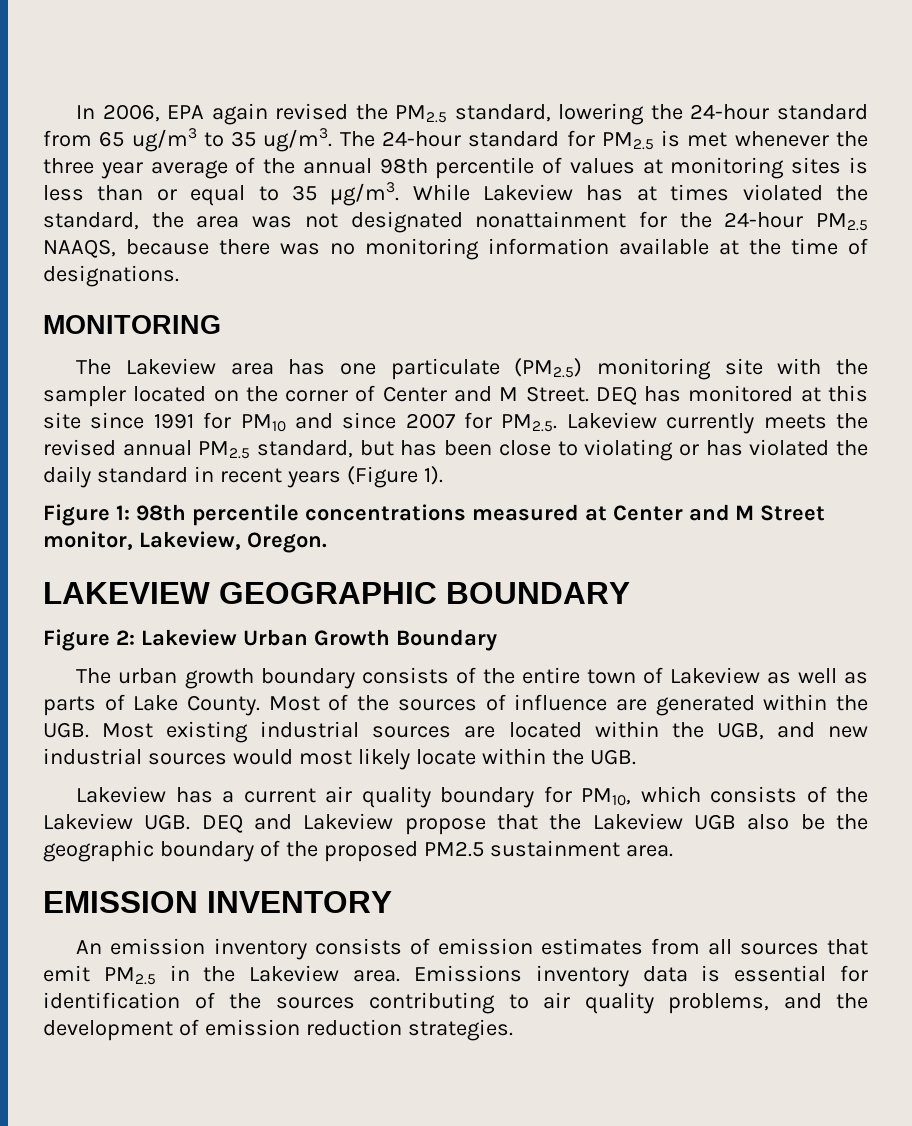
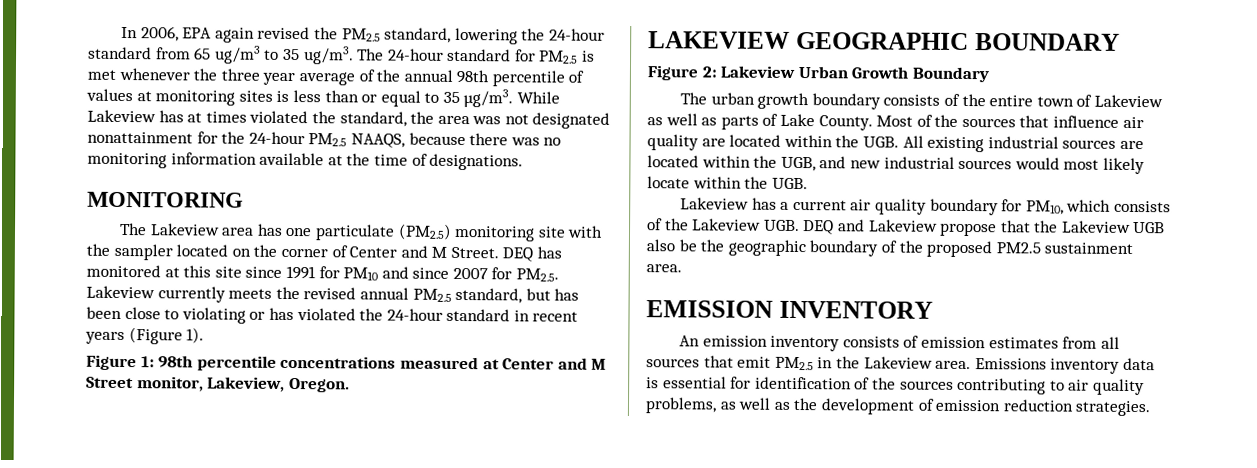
- DEQ has monitored at this site since 1991 for PM10 and since 2007 for PM2.5. Lakeview currently meets the revised annual PM2.5 standard, but has been close to violating or has violated the daily standard in recent years (Figure 1).
+ DEQ has monitored at this site since 1991 for PM10 and since 2007 for PM2.5. Lakeview currently meets the revised annual PM2.5 standard, but has been close to violating or has violated the 24-hour standard in recent years (Figure 1).
- Most of the sources of influence are generated within the UGB. Most existing industrial sources are located within the UGB, and new industrial sources would most likely locate within the UGB.
+ Most of the sources that influence air quality are located within the UGB. All existing industrial sources are located within the UGB, and new industrial sources would most likely locate within the UGB.
- Emissions inventory data is essential for identification of the sources contributing to air quality problems, and the development of emission reduction strategies.
+ Emissions inventory data is essential for identification of the sources contributing to air quality problems, as well as the development of emission reduction strategies.

